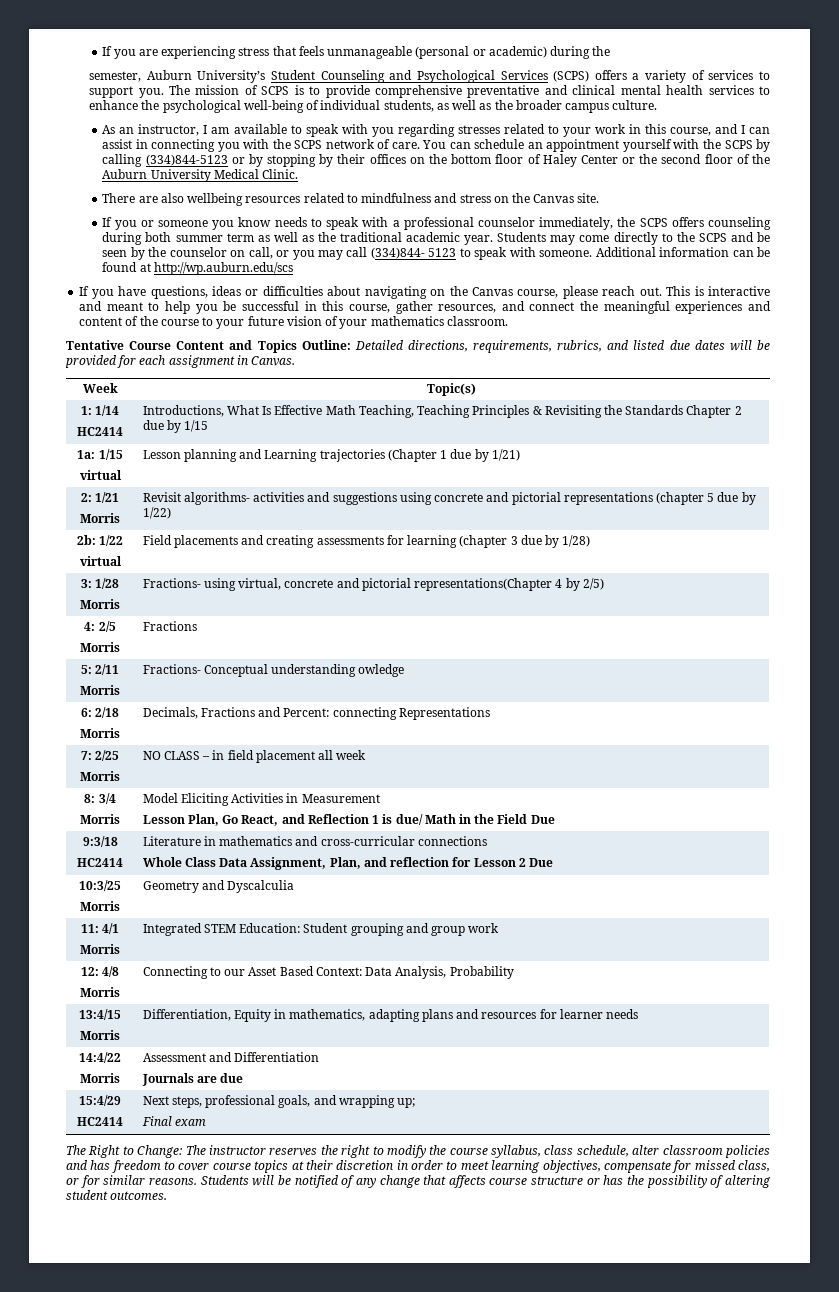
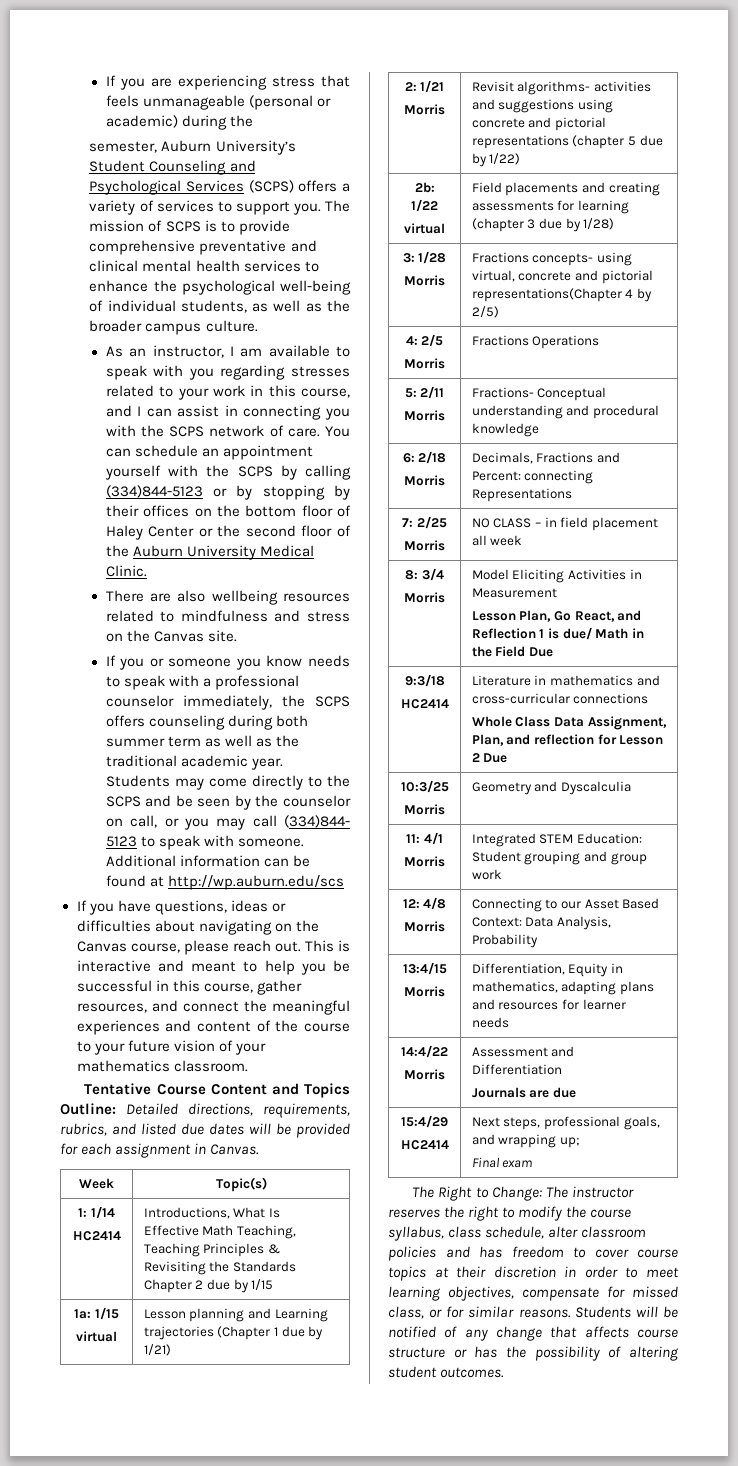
  3: 1/28
- Morris | Fractions- using virtual, concrete and pictorial representations(Chapter 4 by 2/5)
+ Morris | Fractions concepts- using virtual, concrete and pictorial representations(Chapter 4 by 2/5)
  4: 2/5
- Morris | Fractions
+ Morris | Fractions Operations
  5: 2/11
- Morris | Fractions- Conceptual understanding owledge
+ Morris | Fractions- Conceptual understanding and procedural knowledge

